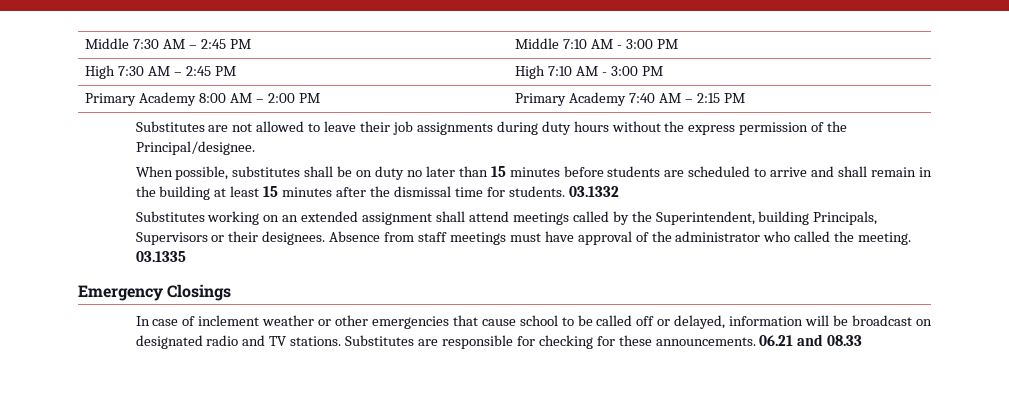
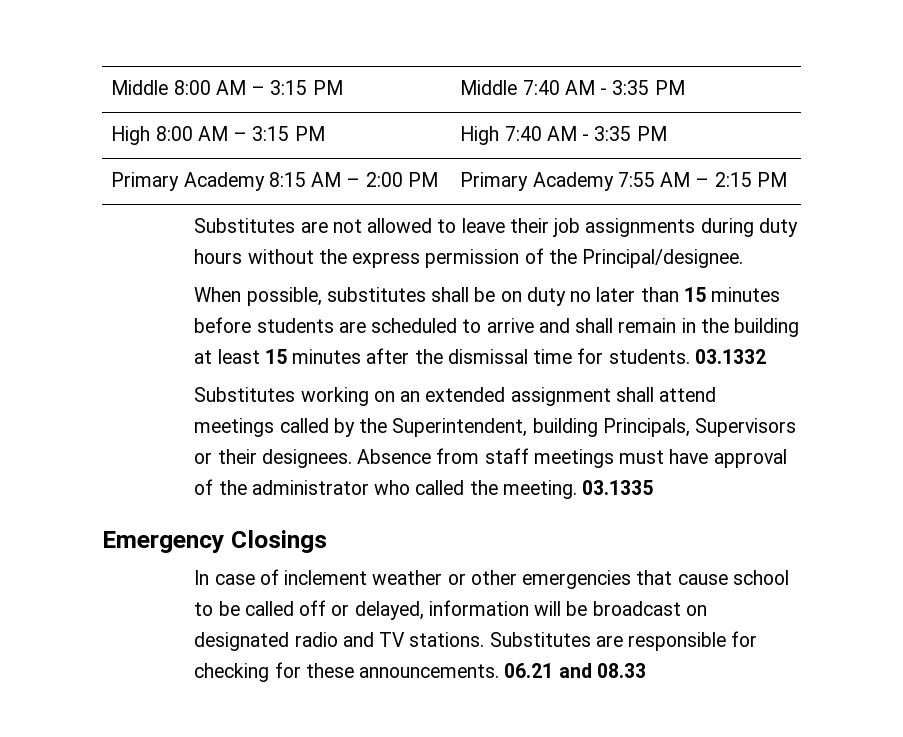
- Middle 7:30 AM – 2:45 PM | Middle 7:10 AM - 3:00 PM
+ Middle 8:00 AM – 3:15 PM | Middle 7:40 AM - 3:35 PM
- High 7:30 AM – 2:45 PM | High 7:10 AM - 3:00 PM
+ High 8:00 AM – 3:15 PM | High 7:40 AM - 3:35 PM
- Primary Academy 8:00 AM – 2:00 PM | Primary Academy 7:40 AM – 2:15 PM
+ Primary Academy 8:15 AM – 2:00 PM | Primary Academy 7:55 AM – 2:15 PM

